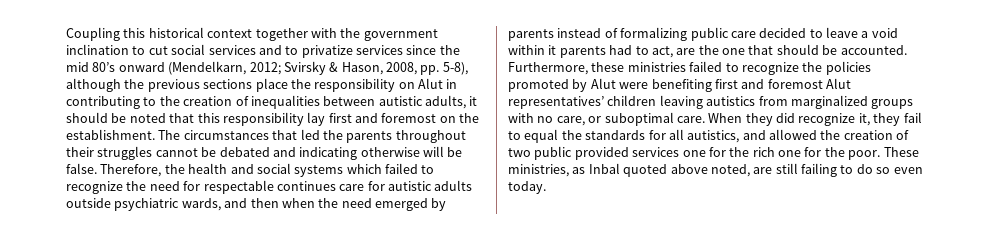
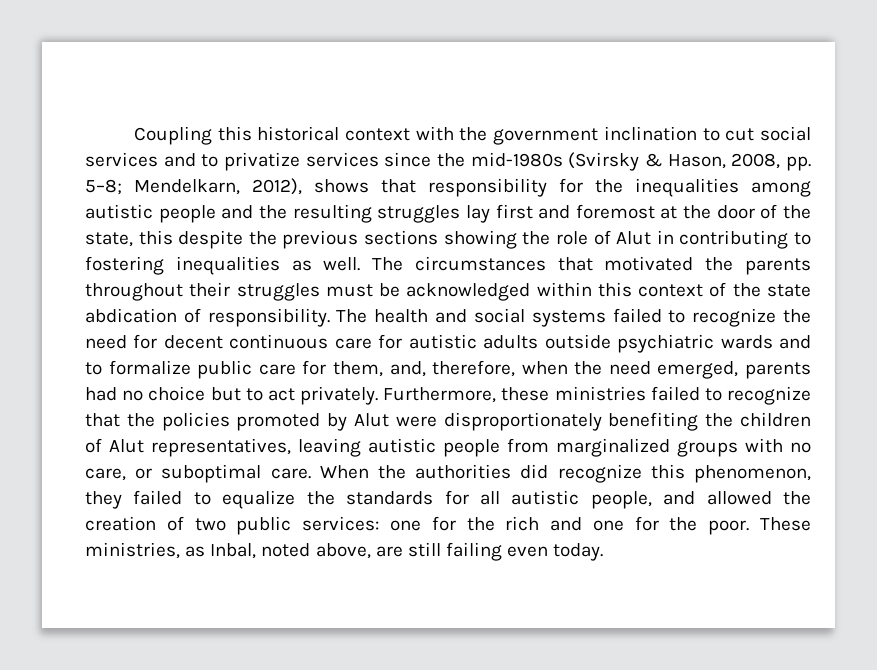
- Coupling this historical context together with the government inclination to cut social services and to privatize services since the mid 80’s onward (Mendelkarn, 2012; Svirsky & Hason, 2008, pp. 5-8), although the previous sections place the responsibility on Alut in contributing to the creation of inequalities between autistic adults, it should be noted that this responsibility lay first and foremost on the establishment.
+ Coupling this historical context with the government inclination to cut social services and to privatize services since the mid-1980s (Svirsky & Hason, 2008, pp. 5–8; Mendelkarn, 2012), shows that responsibility for the inequalities among autistic people and the resulting struggles lay first and foremost at the door of the state, this despite the previous sections showing the role of Alut in contributing to fostering inequalities as well.
- The circumstances that led the parents throughout their struggles cannot be debated and indicating otherwise will be false. Therefore, the health and social systems which failed to recognize the need for respectable continues care for autistic adults outside psychiatric wards, and then when the need emerged by parents instead of formalizing public care decided to leave a void within it parents had to act, are the one that should be accounted.
+ The circumstances that motivated the parents throughout their struggles must be acknowledged within this context of the state abdication of responsibility. The health and social systems failed to recognize the need for decent continuous care for autistic adults outside psychiatric wards and to formalize public care for them, and, therefore, when the need emerged, parents had no choice but to act privately.
- Furthermore, these ministries failed to recognize the policies promoted by Alut were benefiting first and foremost Alut representatives’ children leaving autistics from marginalized groups with no care, or suboptimal care.
+ Furthermore, these ministries failed to recognize that the policies promoted by Alut were disproportionately benefiting the children of Alut representatives, leaving autistic people from marginalized groups with no care, or suboptimal care.
- When they did recognize it, they fail to equal the standards for all autistics, and allowed the creation of two public provided services one for the rich one for the poor.
+ When the authorities did recognize this phenomenon, they failed to equalize the standards for all autistic people, and allowed the creation of two public services: one for the rich and one for the poor.
- These ministries, as Inbal quoted above noted, are still failing to do so even today.
+ These ministries, as Inbal, noted above, are still failing even today.

